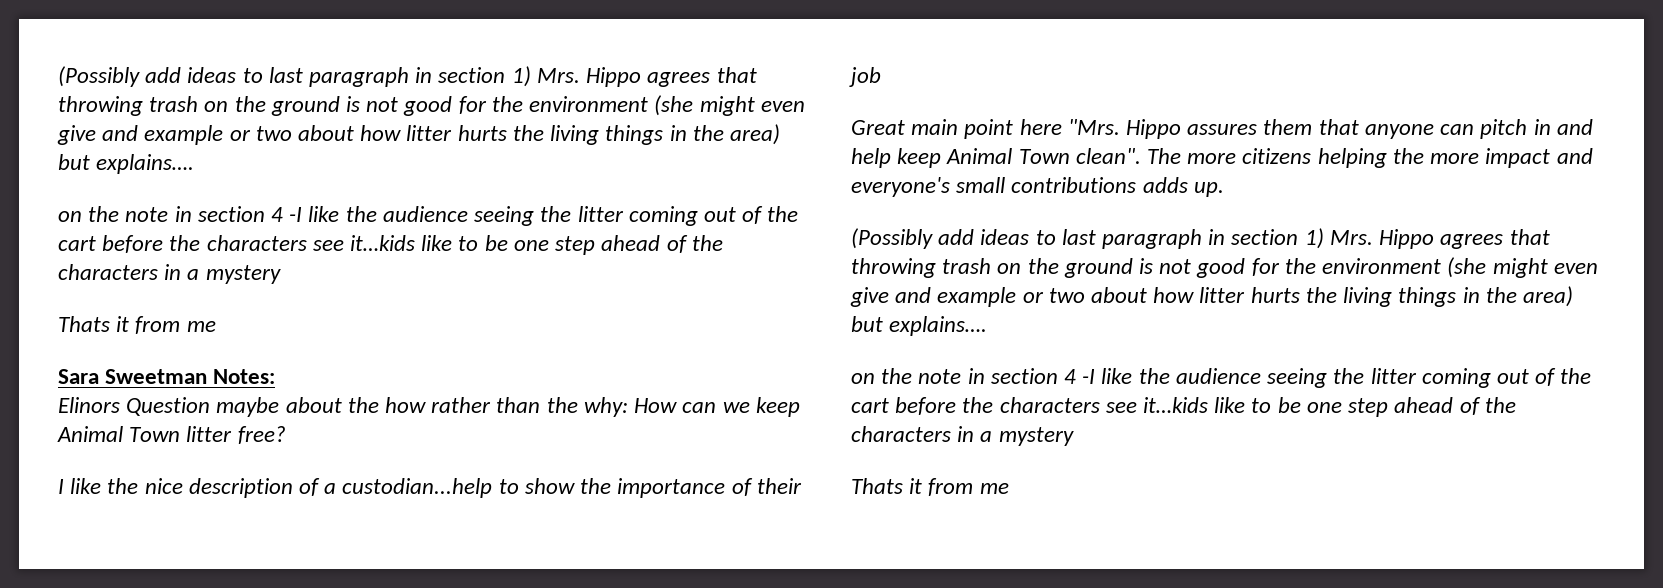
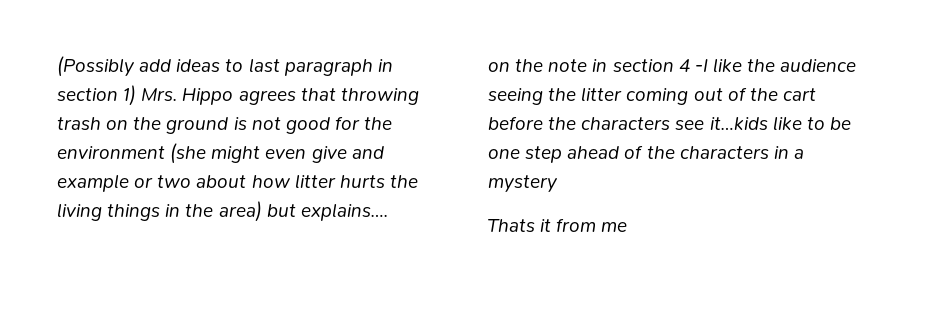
- Sara Sweetman Notes:
- Elinors Question maybe about the how rather than the why: How can we keep Animal Town litter free?
- I like the nice description of a custodian...help to show the importance of their job
- Great main point here "Mrs. Hippo assures them that anyone can pitch in and help keep Animal Town clean". The more citizens helping the more impact and everyone's small contributions adds up.
- (Possibly add ideas to last paragraph in section 1) Mrs. Hippo agrees that throwing trash on the ground is not good for the environment (she might even give and example or two about how litter hurts the living things in the area) but explains….
- on the note in section 4 -I like the audience seeing the litter coming out of the cart before the characters see it…kids like to be one step ahead of the characters in a mystery
- Thats it from me

